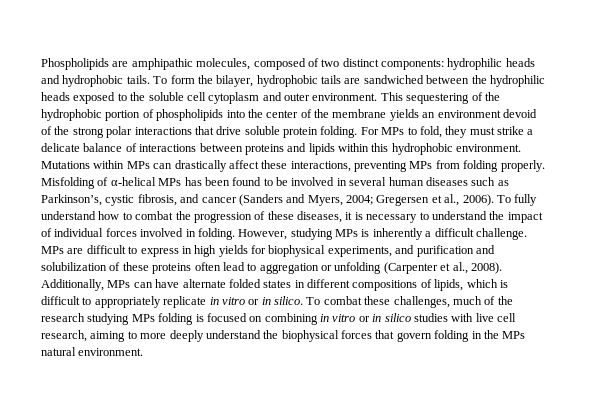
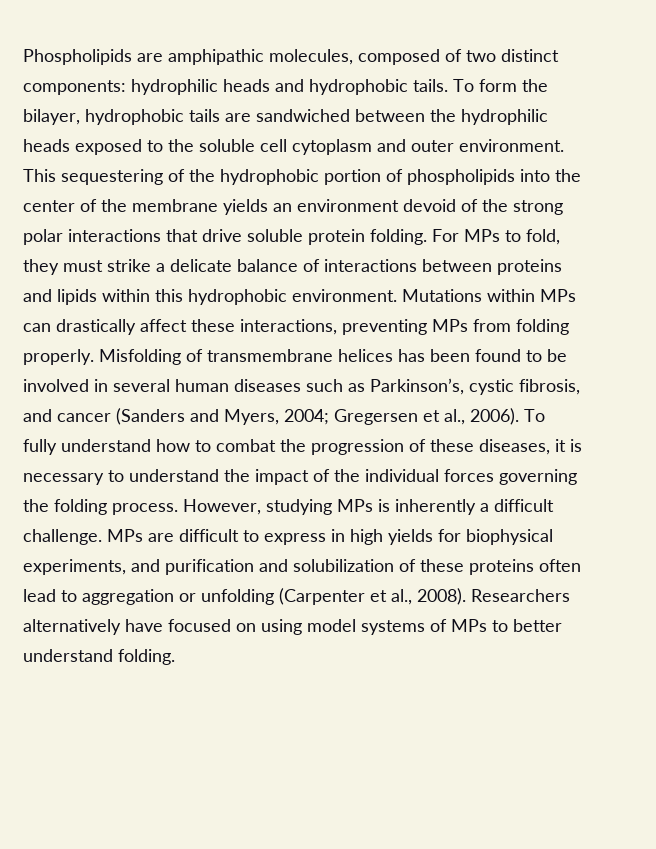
- Misfolding of α-helical MPs has been found to be involved in several human diseases such as Parkinson’s, cystic fibrosis, and cancer (Sanders and Myers, 2004; Gregersen et al., 2006).
+ Misfolding of transmembrane helices has been found to be involved in several human diseases such as Parkinson’s, cystic fibrosis, and cancer (Sanders and Myers, 2004; Gregersen et al., 2006).
- To fully understand how to combat the progression of these diseases, it is necessary to understand the impact of individual forces involved in folding.
+ To fully understand how to combat the progression of these diseases, it is necessary to understand the impact of the individual forces governing the folding process.
- Additionally, MPs can have alternate folded states in different compositions of lipids, which is difficult to appropriately replicate in vitro or in silico. To combat these challenges, much of the research studying MPs folding is focused on combining in vitro or in silico studies with live cell research, aiming to more deeply understand the biophysical forces that govern folding in the MPs natural environment.
+ Researchers alternatively have focused on using model systems of MPs to better understand folding.

